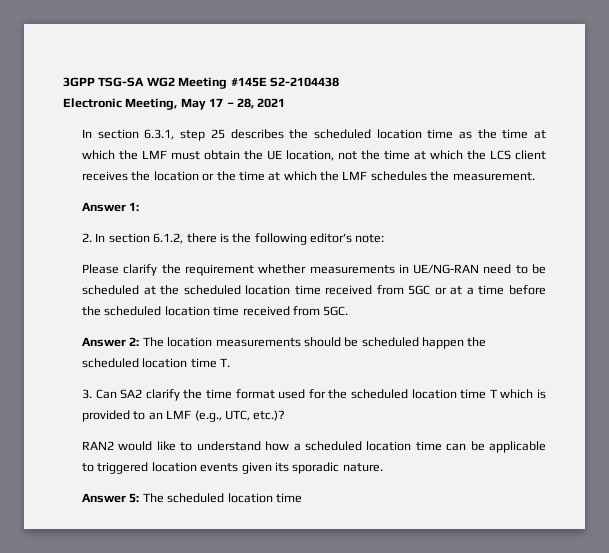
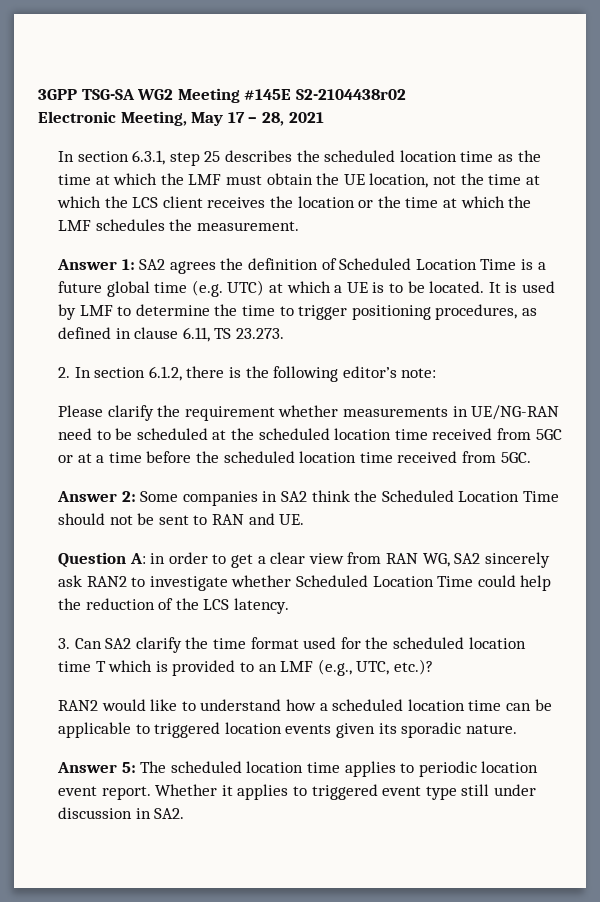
- 3GPP TSG-SA WG2 Meeting #145E S2-2104438
+ 3GPP TSG-SA WG2 Meeting #145E S2-2104438r02
- Answer 1:
+ Answer 1: SA2 agrees the definition of Scheduled Location Time is a future global time (e.g. UTC) at which a UE is to be located. It is used by LMF to determine the time to trigger positioning procedures, as defined in clause 6.11, TS 23.273.
- Answer 2: The location measurements should be scheduled happen the scheduled location time T.
+ Answer 2: Some companies in SA2 think the Scheduled Location Time should not be sent to RAN and UE.
+ Question A: in order to get a clear view from RAN WG, SA2 sincerely ask RAN2 to investigate whether Scheduled Location Time could help the reduction of the LCS latency.
- Answer 5: The scheduled location time
+ Answer 5: The scheduled location time applies to periodic location event report. Whether it applies to triggered event type still under discussion in SA2.

